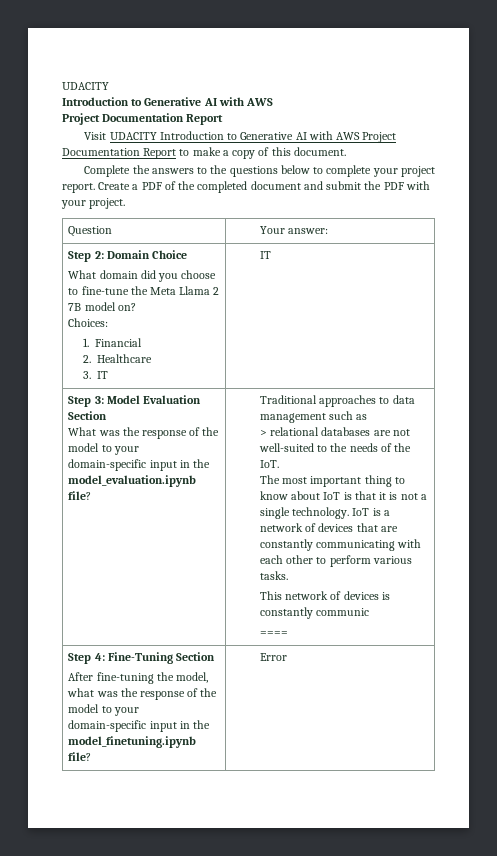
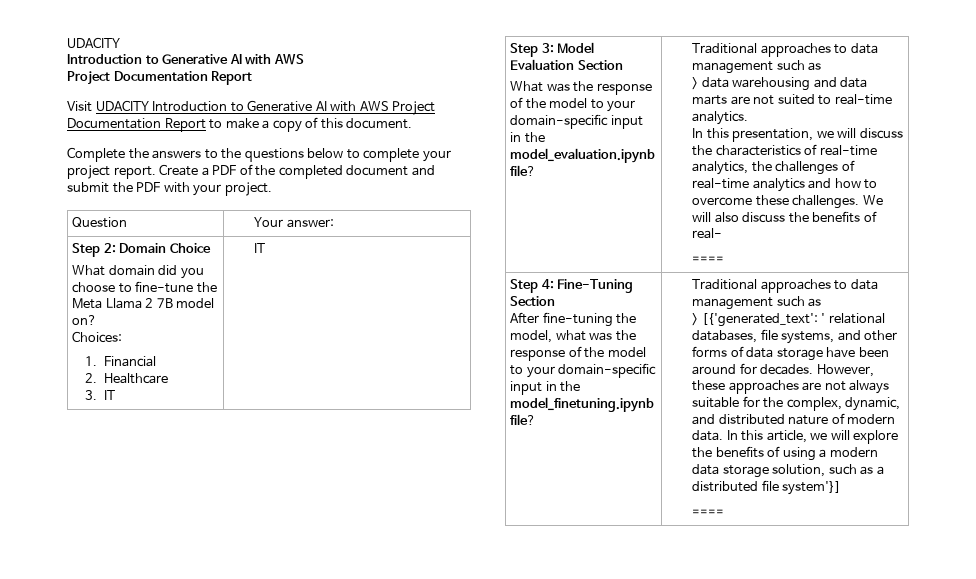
- > relational databases are not well-suited to the needs of the IoT.
- The most important thing to know about IoT is that it is not a single technology. IoT is a network of devices that are constantly communicating with each other to perform various tasks.
- This network of devices is constantly communic
+ > data warehousing and data marts are not suited to real-time analytics.
+ In this presentation, we will discuss the characteristics of real-time analytics, the challenges of real-time analytics and how to overcome these challenges. We will also discuss the benefits of real-
- After fine-tuning the model, what was the response of the model to your domain-specific input in the model_finetuning.ipynb file? | Error
+ After fine-tuning the model, what was the response of the model to your domain-specific input in the model_finetuning.ipynb file? | Traditional approaches to data management such as
+ > [{'generated_text': ' relational databases, file systems, and other forms of data storage have been around for decades. However, these approaches are not always suitable for the complex, dynamic, and distributed nature of modern data. In this article, we will explore the benefits of using a modern data storage solution, such as a distributed file system'}]
+ ====

